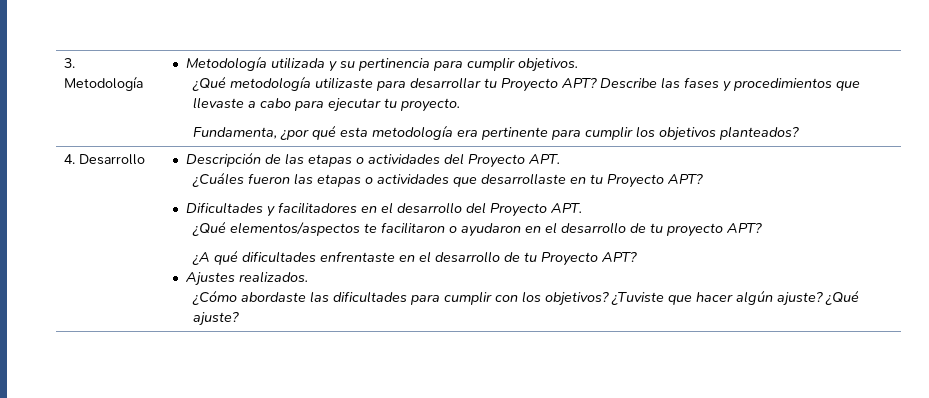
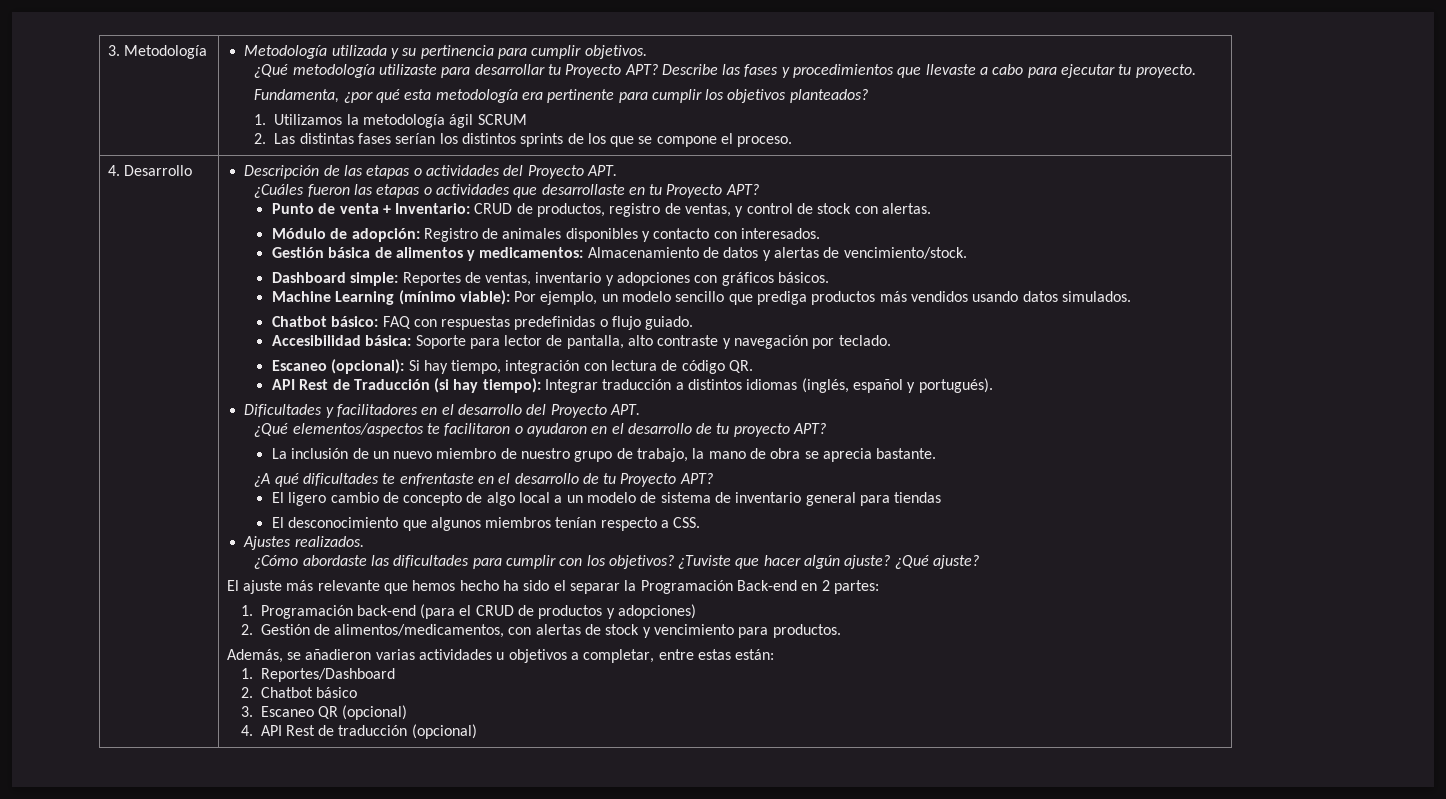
+ 1. Utilizamos la metodología ágil SCRUM
+ 2. Las distintas fases serían los distintos sprints de los que se compone el proceso.
+ Punto de venta + Inventario: CRUD de productos, registro de ventas, y control de stock con alertas.
+ Módulo de adopción: Registro de animales disponibles y contacto con interesados.
+ Gestión básica de alimentos y medicamentos: Almacenamiento de datos y alertas de vencimiento/stock.
+ Dashboard simple: Reportes de ventas, inventario y adopciones con gráficos básicos.
+ Machine Learning (mínimo viable): Por ejemplo, un modelo sencillo que prediga productos más vendidos usando datos simulados.
+ Chatbot básico: FAQ con respuestas predefinidas o flujo guiado.
+ Accesibilidad básica: Soporte para lector de pantalla, alto contraste y navegación por teclado.
+ Escaneo (opcional): Si hay tiempo, integración con lectura de código QR.
+ API Rest de Traducción (si hay tiempo): Integrar traducción a distintos idiomas (inglés, español y portugués).
+ La inclusión de un nuevo miembro de nuestro grupo de trabajo, la mano de obra se aprecia bastante.
- ¿A qué dificultades enfrentaste en el desarrollo de tu Proyecto APT?
+ ¿A qué dificultades te enfrentaste en el desarrollo de tu Proyecto APT?
+ El ligero cambio de concepto de algo local a un modelo de sistema de inventario general para tiendas
+ El desconocimiento que algunos miembros tenían respecto a CSS.
+ El ajuste más relevante que hemos hecho ha sido el separar la Programación Back-end en 2 partes:
+ 1. Programación back-end (para el CRUD de productos y adopciones)
+ 2. Gestión de alimentos/medicamentos, con alertas de stock y vencimiento para productos.
+ Además, se añadieron varias actividades u objetivos a completar, entre estas están:
+ 1. Reportes/Dashboard
+ 2. Chatbot básico
+ 3. Escaneo QR (opcional)
+ 4. API Rest de traducción (opcional)

